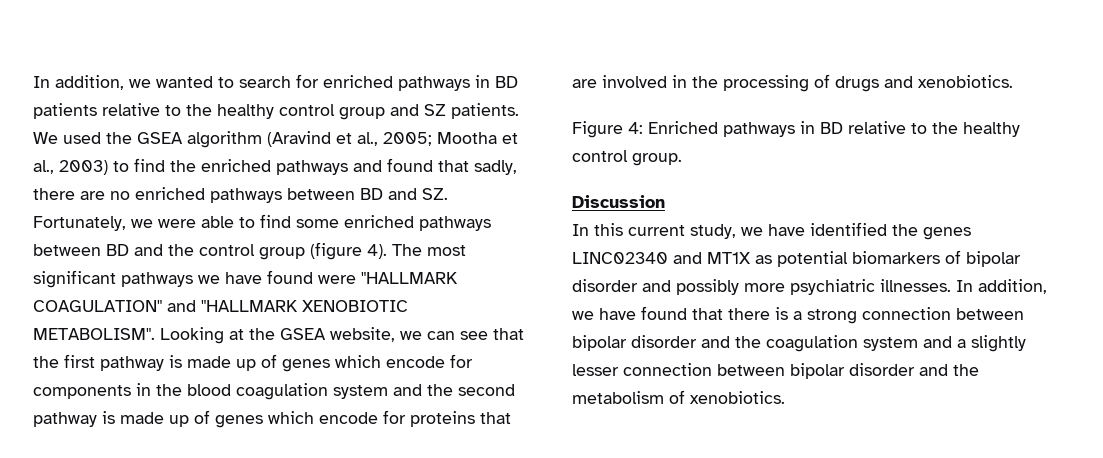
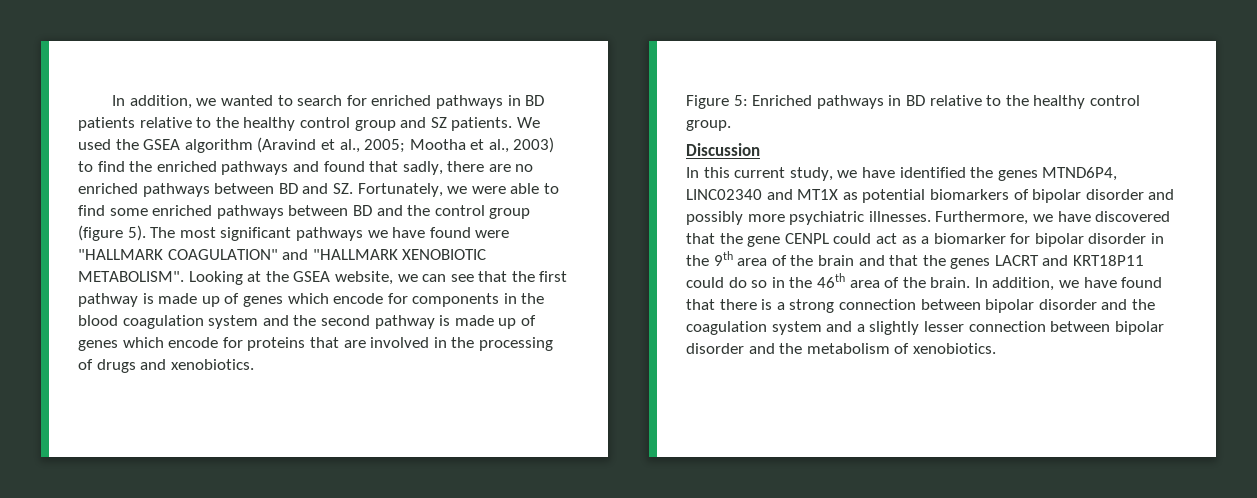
- We used the GSEA algorithm (Aravind et al., 2005; Mootha et al., 2003) to find the enriched pathways and found that sadly, there are no enriched pathways between BD and SZ. Fortunately, we were able to find some enriched pathways between BD and the control group (figure 4).
+ We used the GSEA algorithm (Aravind et al., 2005; Mootha et al., 2003) to find the enriched pathways and found that sadly, there are no enriched pathways between BD and SZ. Fortunately, we were able to find some enriched pathways between BD and the control group (figure 5).
- Figure 4: Enriched pathways in BD relative to the healthy control group.
+ Figure 5: Enriched pathways in BD relative to the healthy control group.
- In this current study, we have identified the genes LINC02340 and MT1X as potential biomarkers of bipolar disorder and possibly more psychiatric illnesses.
+ In this current study, we have identified the genes MTND6P4, LINC02340 and MT1X as potential biomarkers of bipolar disorder and possibly more psychiatric illnesses.
+ Furthermore, we have discovered that the gene CENPL could act as a biomarker for bipolar disorder in the 9th area of the brain and that the genes LACRT and KRT18P11 could do so in the 46th area of the brain.

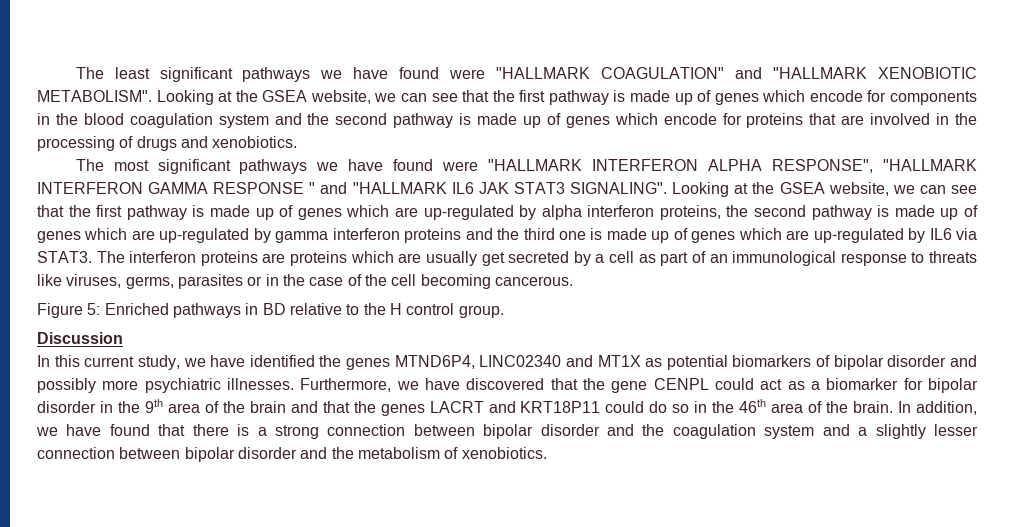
- In addition, we wanted to search for enriched pathways in BD patients relative to the healthy control group and SZ patients. We used the GSEA algorithm (Aravind et al., 2005; Mootha et al., 2003) to find the enriched pathways and found that sadly, there are no enriched pathways between BD and SZ. Fortunately, we were able to find some enriched pathways between BD and the control group (figure 5). The most significant pathways we have found were "HALLMARK COAGULATION" and "HALLMARK XENOBIOTIC METABOLISM".
+ The least significant pathways we have found were "HALLMARK COAGULATION" and "HALLMARK XENOBIOTIC METABOLISM".
+ The most significant pathways we have found were "HALLMARK INTERFERON ALPHA RESPONSE", "HALLMARK INTERFERON GAMMA RESPONSE " and "HALLMARK IL6 JAK STAT3 SIGNALING". Looking at the GSEA website, we can see that the first pathway is made up of genes which are up-regulated by alpha interferon proteins, the second pathway is made up of genes which are up-regulated by gamma interferon proteins and the third one is made up of genes which are up-regulated by IL6 via STAT3. The interferon proteins are proteins which are usually get secreted by a cell as part of an immunological response to threats like viruses, germs, parasites or in the case of the cell becoming cancerous.
- Figure 5: Enriched pathways in BD relative to the healthy control group.
+ Figure 5: Enriched pathways in BD relative to the H control group.

